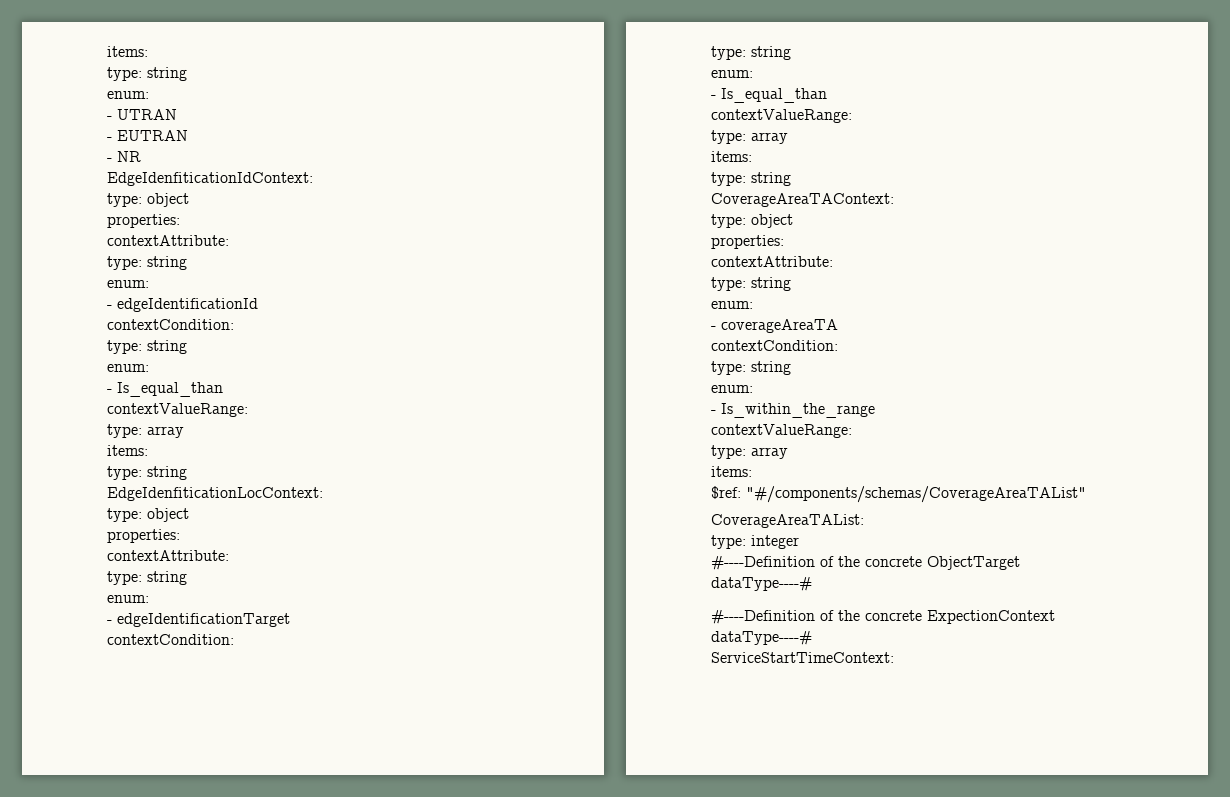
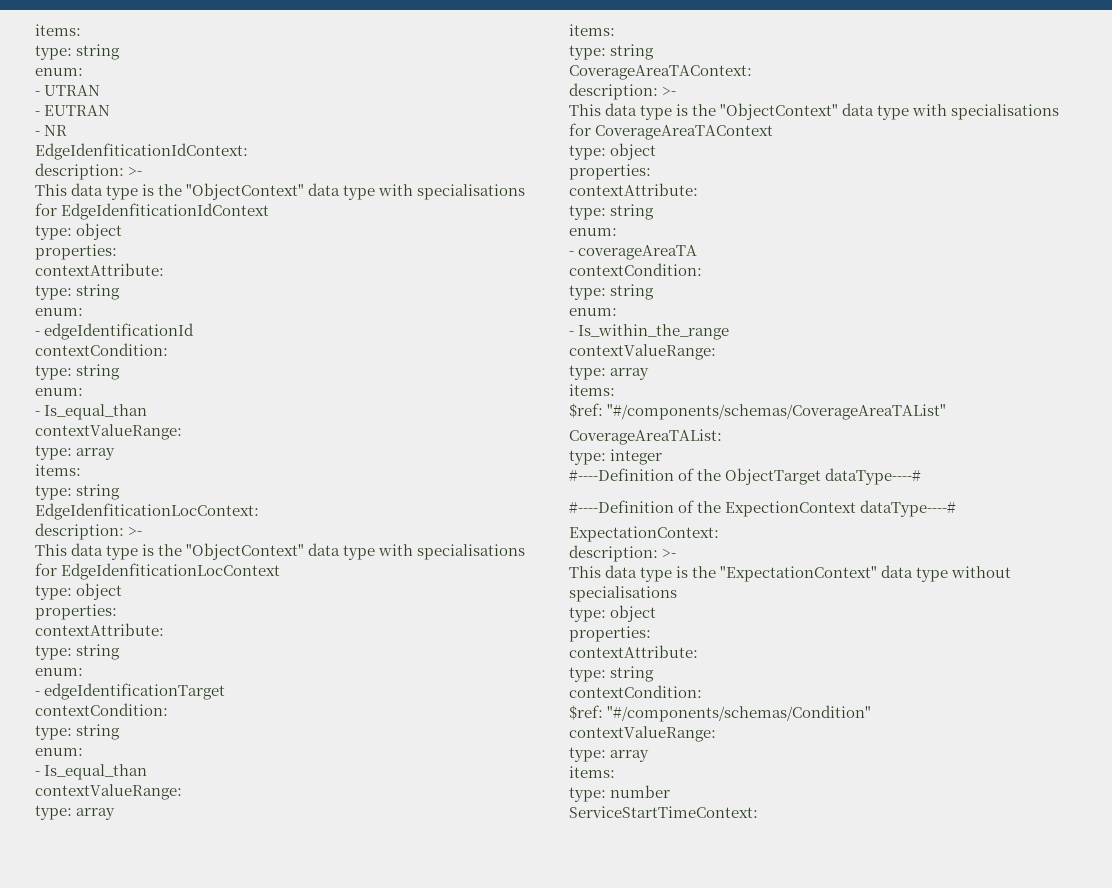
  EdgeIdenfiticationIdContext:
+ description: >-
+ This data type is the "ObjectContext" data type with specialisations for EdgeIdenfiticationIdContext
  EdgeIdenfiticationLocContext:
+ description: >-
+ This data type is the "ObjectContext" data type with specialisations for EdgeIdenfiticationLocContext
  CoverageAreaTAContext:
+ description: >-
+ This data type is the "ObjectContext" data type with specialisations for CoverageAreaTAContext
- #----Definition of the concrete ObjectTarget dataType----#
+ #----Definition of the ObjectTarget dataType----#
- #----Definition of the concrete ExpectionContext dataType----#
+ #----Definition of the ExpectionContext dataType----#
+ ExpectationContext:
+ description: >-
+ This data type is the "ExpectationContext" data type without specialisations
+ type: object
+ properties:
+ contextAttribute:
+ type: string
+ contextCondition:
+ $ref: "#/components/schemas/Condition"
+ contextValueRange:
+ type: array
+ items:
+ type: number

